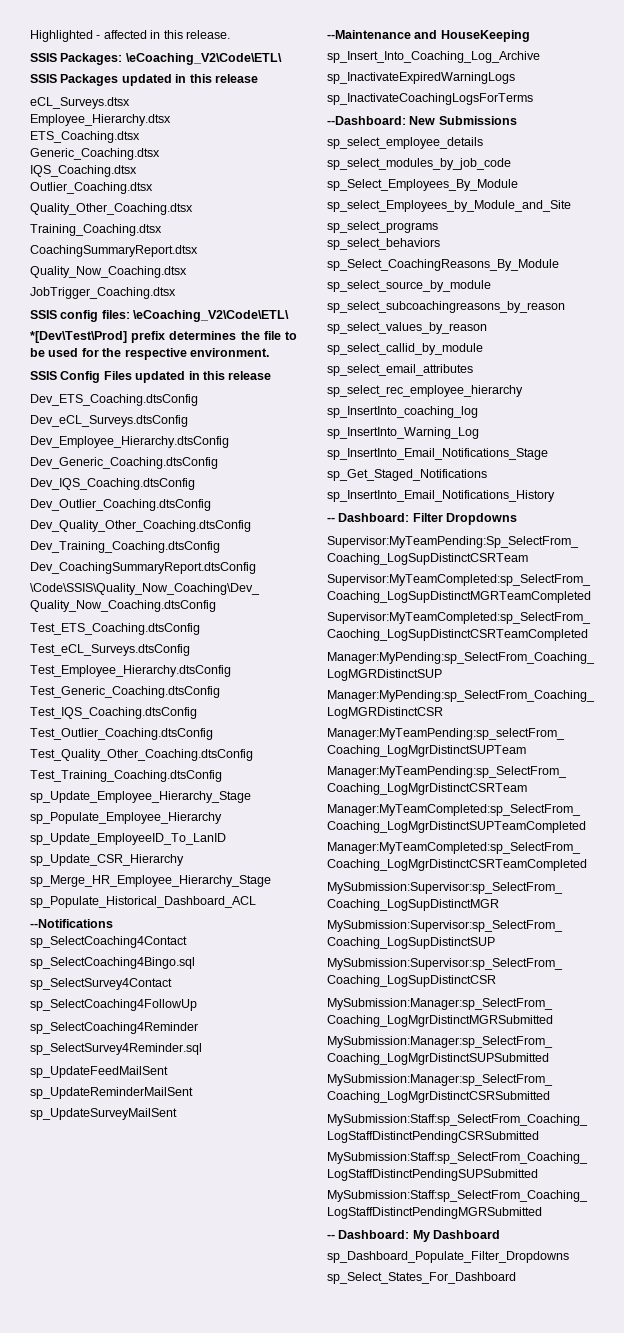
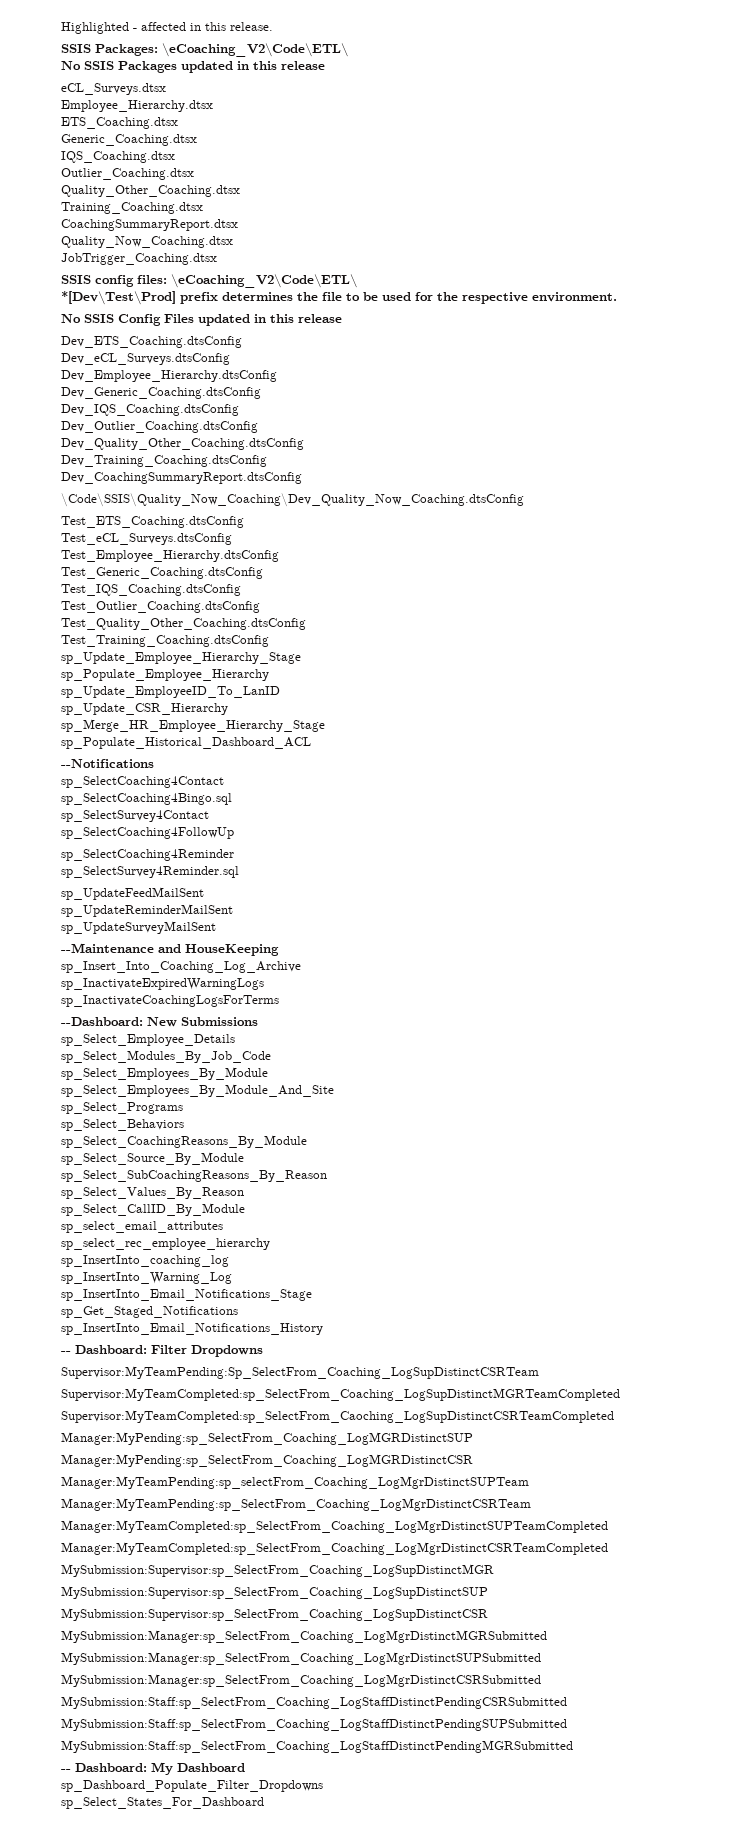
- SSIS Packages updated in this release
+ No SSIS Packages updated in this release
- SSIS Config Files updated in this release
+ No SSIS Config Files updated in this release
- sp_select_employee_details
- sp_select_modules_by_job_code
+ sp_Select_Employee_Details
+ sp_Select_Modules_By_Job_Code
- sp_select_Employees_by_Module_and_Site
- sp_select_programs
- sp_select_behaviors
+ sp_Select_Employees_By_Module_And_Site
+ sp_Select_Programs
+ sp_Select_Behaviors
  sp_Select_CoachingReasons_By_Module
- sp_select_source_by_module
- sp_select_subcoachingreasons_by_reason
- sp_select_values_by_reason
- sp_select_callid_by_module
+ sp_Select_Source_By_Module
+ sp_Select_SubCoachingReasons_By_Reason
+ sp_Select_Values_By_Reason
+ sp_Select_CallID_By_Module

